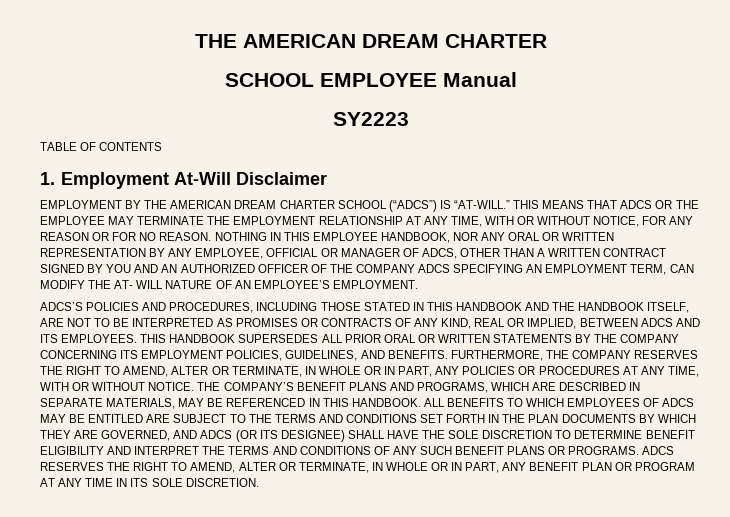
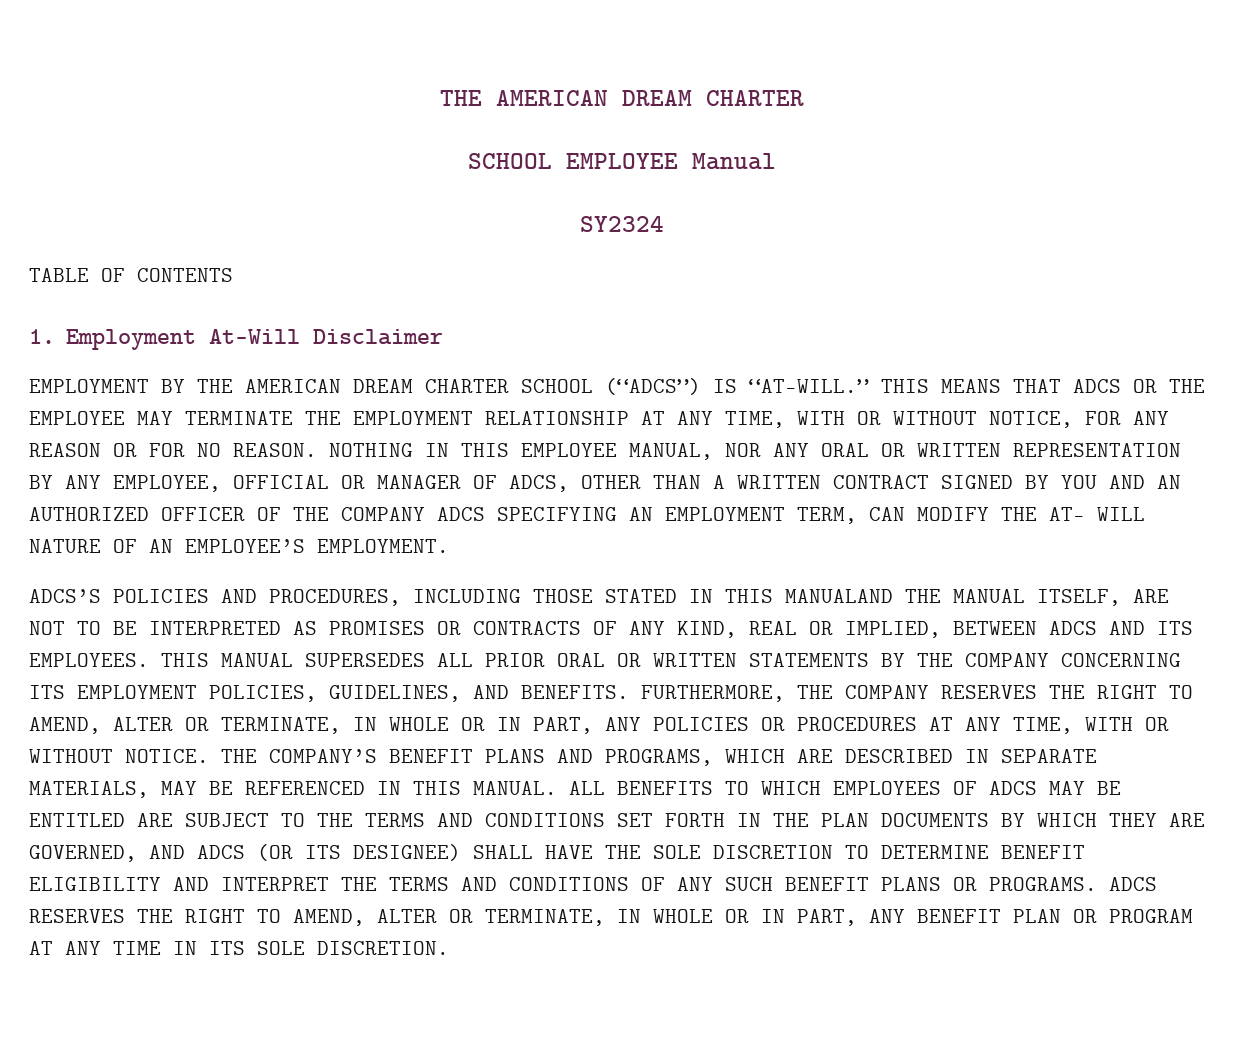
- SY2223
+ SY2324
- NOTHING IN THIS EMPLOYEE HANDBOOK, NOR ANY ORAL OR WRITTEN REPRESENTATION BY ANY EMPLOYEE, OFFICIAL OR MANAGER OF ADCS, OTHER THAN A WRITTEN CONTRACT SIGNED BY YOU AND AN AUTHORIZED OFFICER OF THE COMPANY ADCS SPECIFYING AN EMPLOYMENT TERM, CAN MODIFY THE AT- WILL NATURE OF AN EMPLOYEE’S EMPLOYMENT.
+ NOTHING IN THIS EMPLOYEE MANUAL, NOR ANY ORAL OR WRITTEN REPRESENTATION BY ANY EMPLOYEE, OFFICIAL OR MANAGER OF ADCS, OTHER THAN A WRITTEN CONTRACT SIGNED BY YOU AND AN AUTHORIZED OFFICER OF THE COMPANY ADCS SPECIFYING AN EMPLOYMENT TERM, CAN MODIFY THE AT- WILL NATURE OF AN EMPLOYEE’S EMPLOYMENT.
- ADCS’S POLICIES AND PROCEDURES, INCLUDING THOSE STATED IN THIS HANDBOOK AND THE HANDBOOK ITSELF, ARE NOT TO BE INTERPRETED AS PROMISES OR CONTRACTS OF ANY KIND, REAL OR IMPLIED, BETWEEN ADCS AND ITS EMPLOYEES.
+ ADCS’S POLICIES AND PROCEDURES, INCLUDING THOSE STATED IN THIS MANUALAND THE MANUAL ITSELF, ARE NOT TO BE INTERPRETED AS PROMISES OR CONTRACTS OF ANY KIND, REAL OR IMPLIED, BETWEEN ADCS AND ITS EMPLOYEES.
- THIS HANDBOOK SUPERSEDES ALL PRIOR ORAL OR WRITTEN STATEMENTS BY THE COMPANY CONCERNING ITS EMPLOYMENT POLICIES, GUIDELINES, AND BENEFITS.
+ THIS MANUAL SUPERSEDES ALL PRIOR ORAL OR WRITTEN STATEMENTS BY THE COMPANY CONCERNING ITS EMPLOYMENT POLICIES, GUIDELINES, AND BENEFITS.
- THE COMPANY’S BENEFIT PLANS AND PROGRAMS, WHICH ARE DESCRIBED IN SEPARATE MATERIALS, MAY BE REFERENCED IN THIS HANDBOOK.
+ THE COMPANY’S BENEFIT PLANS AND PROGRAMS, WHICH ARE DESCRIBED IN SEPARATE MATERIALS, MAY BE REFERENCED IN THIS MANUAL.

